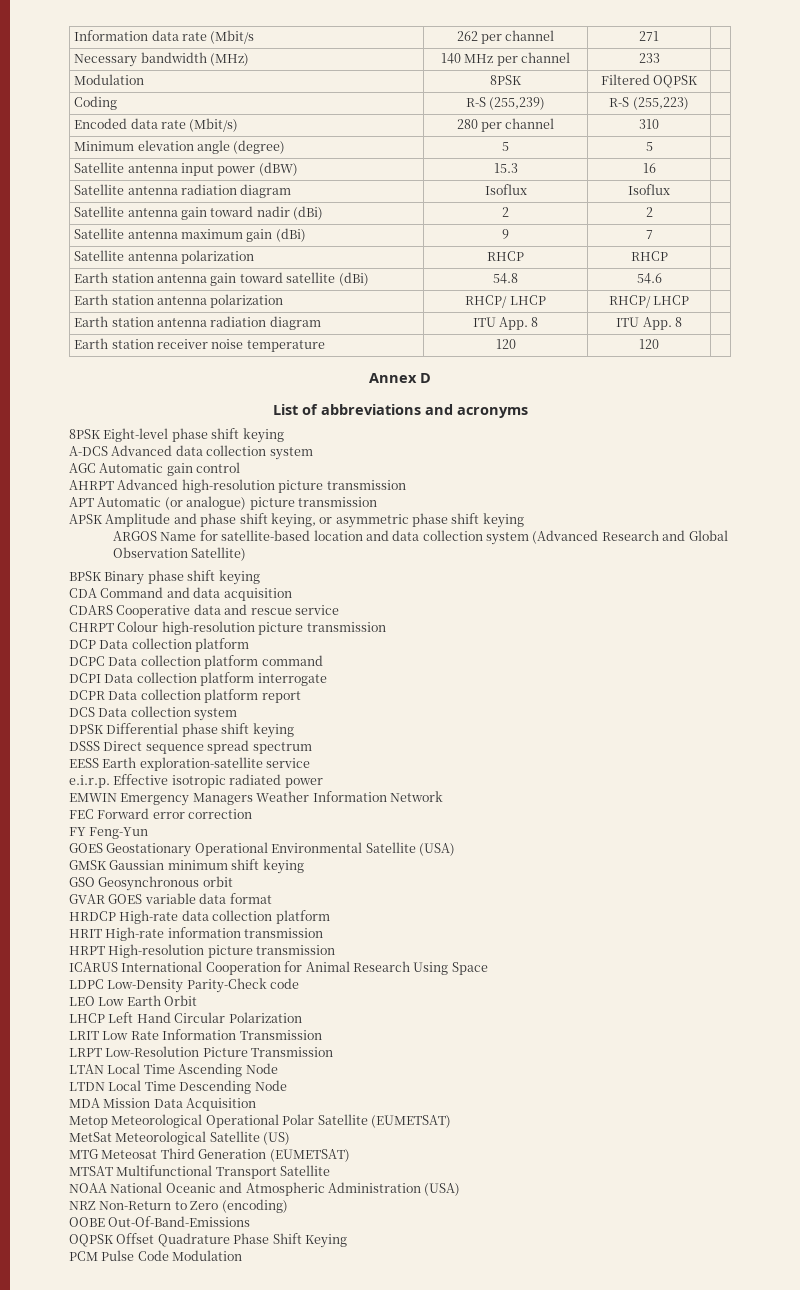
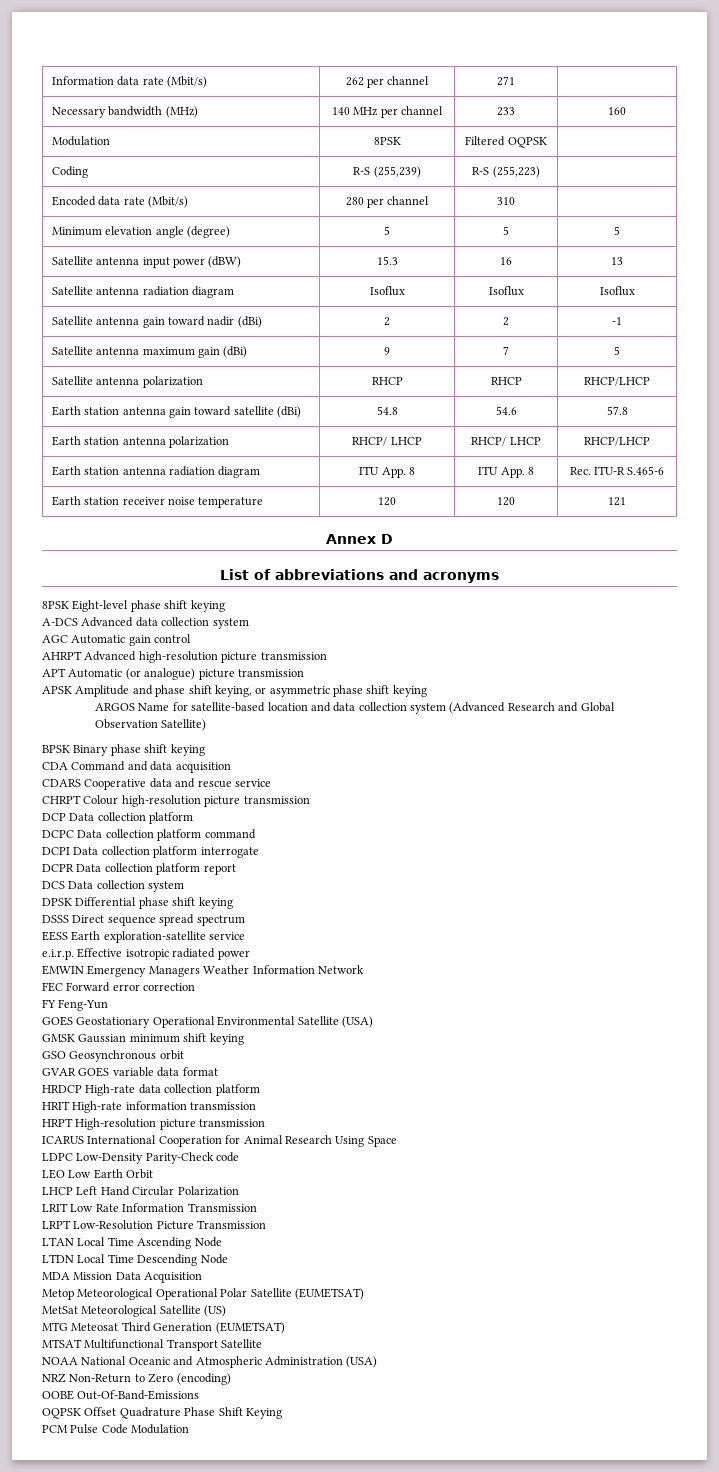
- Information data rate (Mbit/s | 262 per channel | 271 |
+ Information data rate (Mbit/s) | 262 per channel | 271 |
- Necessary bandwidth (MHz) | 140 MHz per channel | 233 |
+ Necessary bandwidth (MHz) | 140 MHz per channel | 233 | 160
- Minimum elevation angle (degree) | 5 | 5 |
+ Minimum elevation angle (degree) | 5 | 5 | 5
- Satellite antenna input power (dBW) | 15.3 | 16 |
+ Satellite antenna input power (dBW) | 15.3 | 16 | 13
- Satellite antenna radiation diagram | Isoflux | Isoflux |
+ Satellite antenna radiation diagram | Isoflux | Isoflux | Isoflux
- Satellite antenna gain toward nadir (dBi) | 2 | 2 |
+ Satellite antenna gain toward nadir (dBi) | 2 | 2 | -1
- Satellite antenna maximum gain (dBi) | 9 | 7 |
+ Satellite antenna maximum gain (dBi) | 9 | 7 | 5
- Satellite antenna polarization | RHCP | RHCP |
+ Satellite antenna polarization | RHCP | RHCP | RHCP/LHCP
- Earth station antenna gain toward satellite (dBi) | 54.8 | 54.6 |
+ Earth station antenna gain toward satellite (dBi) | 54.8 | 54.6 | 57.8
- Earth station antenna polarization | RHCP/ LHCP | RHCP/ LHCP |
+ Earth station antenna polarization | RHCP/ LHCP | RHCP/ LHCP | RHCP/LHCP
- Earth station antenna radiation diagram | ITU App. 8 | ITU App. 8 |
+ Earth station antenna radiation diagram | ITU App. 8 | ITU App. 8 | Rec. ITU-R S.465-6
- Earth station receiver noise temperature | 120 | 120 |
+ Earth station receiver noise temperature | 120 | 120 | 121

